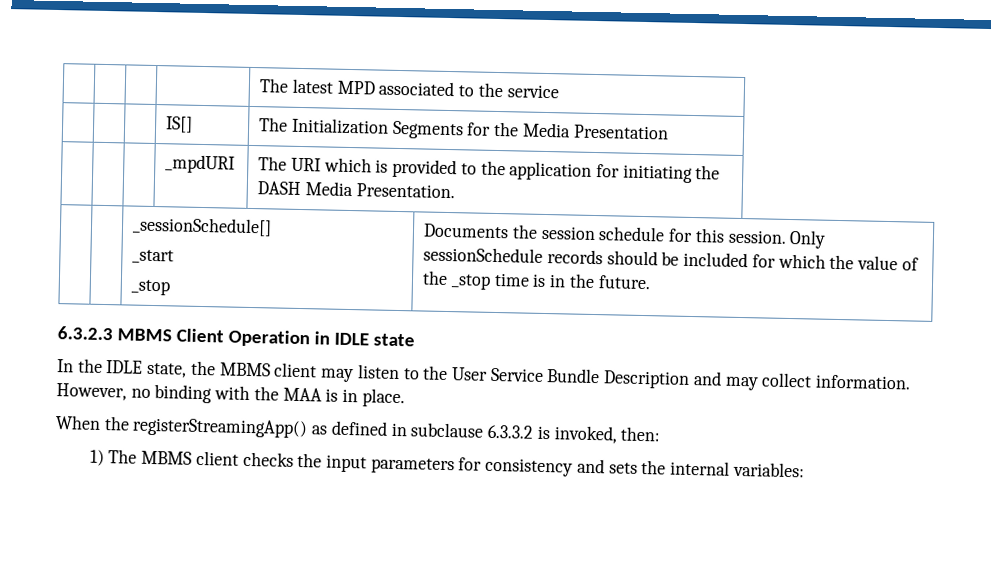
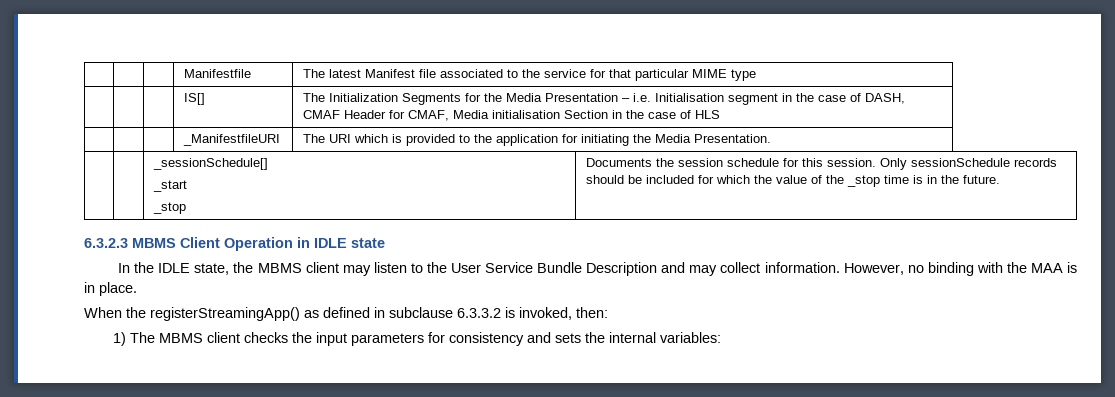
- | | | | The latest MPD associated to the service
+ | | | Manifestfile | The latest Manifest file associated to the service for that particular MIME type
- | | | IS[] | The Initialization Segments for the Media Presentation
- | | | _mpdURI | The URI which is provided to the application for initiating the DASH Media Presentation.
+ | | | IS[] | The Initialization Segments for the Media Presentation – i.e. Initialisation segment in the case of DASH, CMAF Header for CMAF, Media initialisation Section in the case of HLS
+ | | | _ManifestfileURI | The URI which is provided to the application for initiating the Media Presentation.

